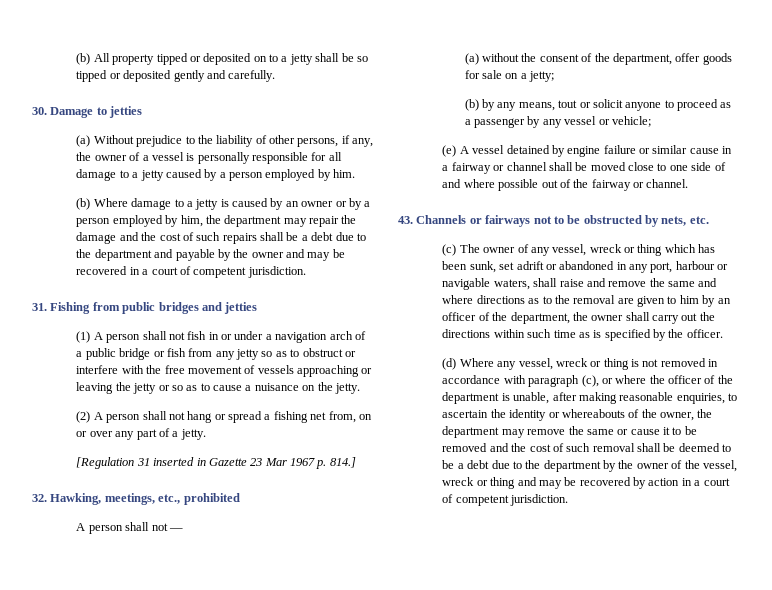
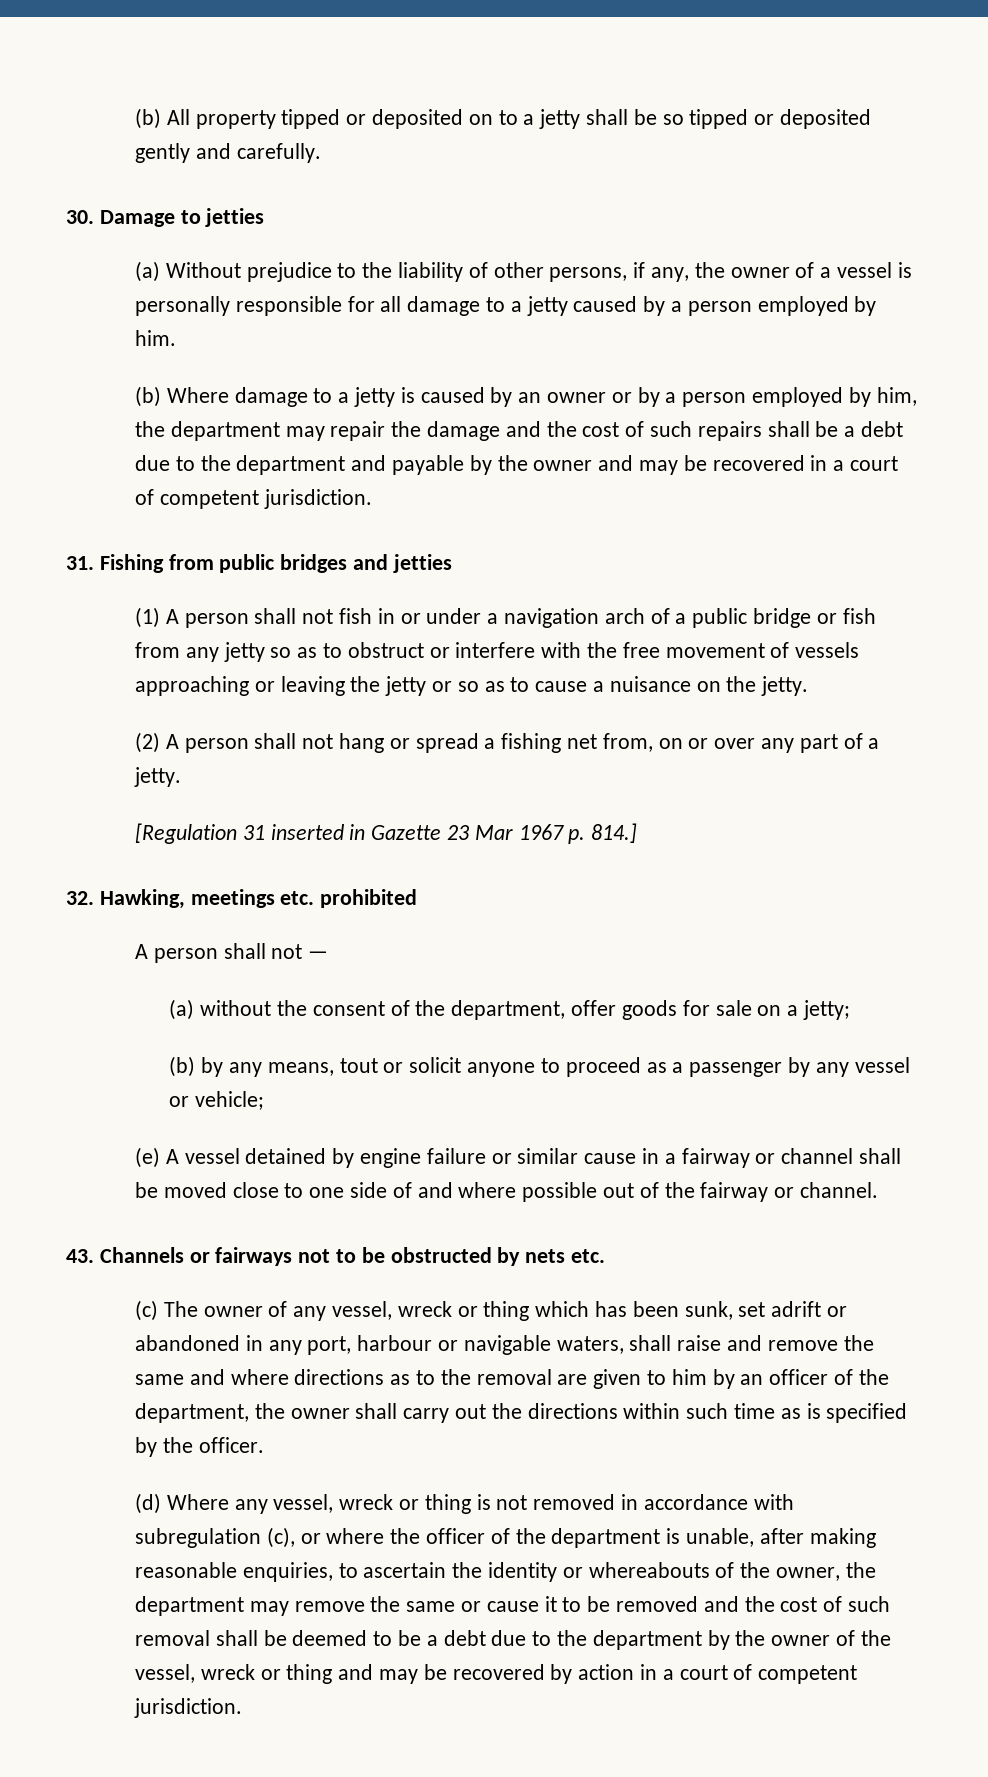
- 32. Hawking, meetings, etc., prohibited
+ 32. Hawking, meetings etc. prohibited
- 43. Channels or fairways not to be obstructed by nets, etc.
+ 43. Channels or fairways not to be obstructed by nets etc.
- (d) Where any vessel, wreck or thing is not removed in accordance with paragraph (c), or where the officer of the department is unable, after making reasonable enquiries, to ascertain the identity or whereabouts of the owner, the department may remove the same or cause it to be removed and the cost of such removal shall be deemed to be a debt due to the department by the owner of the vessel, wreck or thing and may be recovered by action in a court of competent jurisdiction.
+ (d) Where any vessel, wreck or thing is not removed in accordance with subregulation (c), or where the officer of the department is unable, after making reasonable enquiries, to ascertain the identity or whereabouts of the owner, the department may remove the same or cause it to be removed and the cost of such removal shall be deemed to be a debt due to the department by the owner of the vessel, wreck or thing and may be recovered by action in a court of competent jurisdiction.

